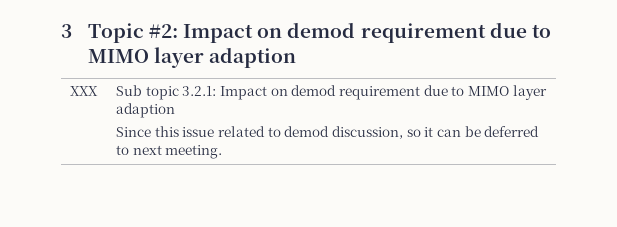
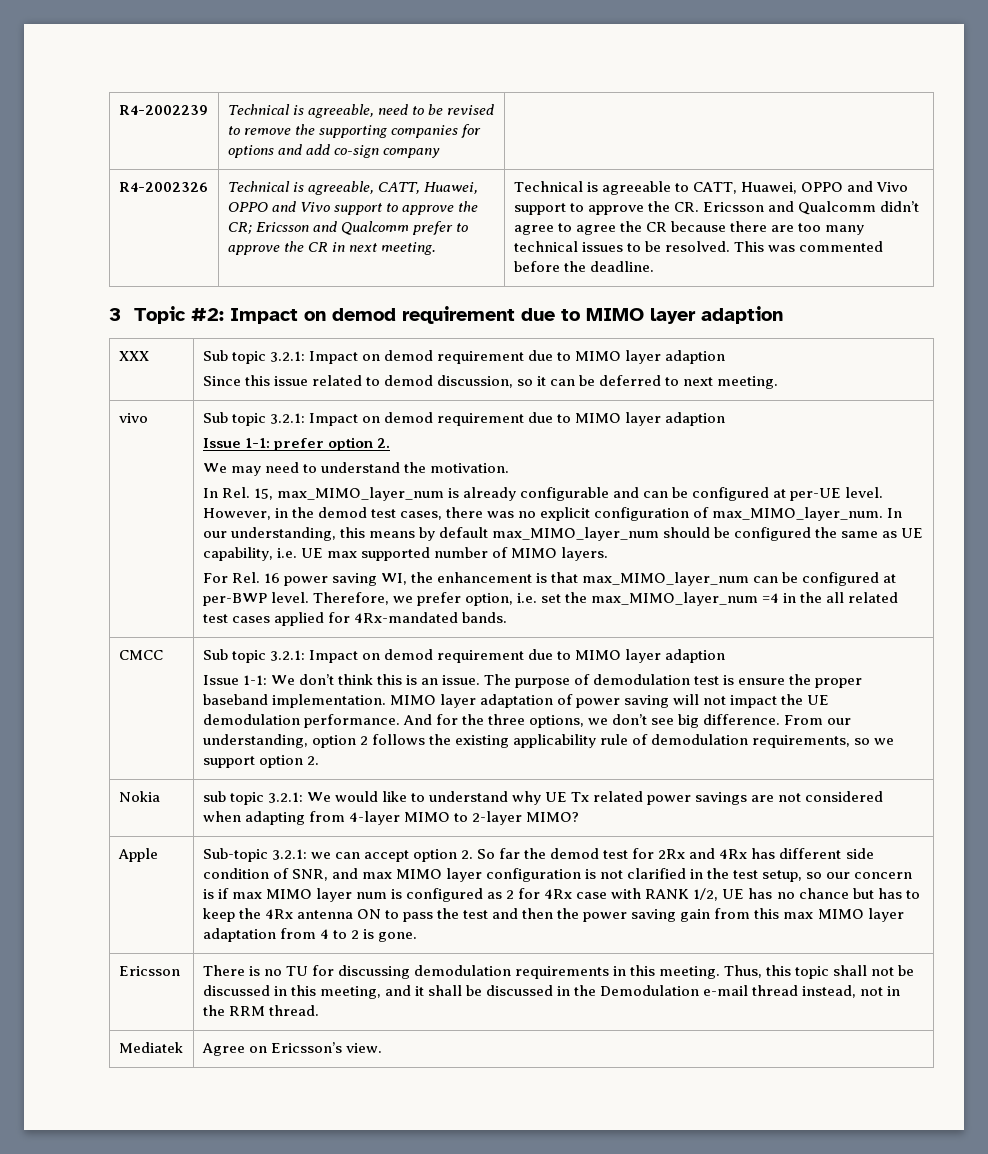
+ R4-2002239 | Technical is agreeable, need to be revised to remove the supporting companies for options and add co-sign company |
+ R4-2002326 | Technical is agreeable, CATT, Huawei, OPPO and Vivo support to approve the CR; Ericsson and Qualcomm prefer to approve the CR in next meeting. | Technical is agreeable to CATT, Huawei, OPPO and Vivo support to approve the CR. Ericsson and Qualcomm didn’t agree to agree the CR because there are too many technical issues to be resolved. This was commented before the deadline.
+ vivo | Sub topic 3.2.1: Impact on demod requirement due to MIMO layer adaption
+ Issue 1-1: prefer option 2.
+ We may need to understand the motivation.
+ In Rel. 15, max_MIMO_layer_num is already configurable and can be configured at per-UE level. However, in the demod test cases, there was no explicit configuration of max_MIMO_layer_num. In our understanding, this means by default max_MIMO_layer_num should be configured the same as UE capability, i.e. UE max supported number of MIMO layers.
+ For Rel. 16 power saving WI, the enhancement is that max_MIMO_layer_num can be configured at per-BWP level. Therefore, we prefer option, i.e. set the max_MIMO_layer_num =4 in the all related test cases applied for 4Rx-mandated bands.
+ CMCC | Sub topic 3.2.1: Impact on demod requirement due to MIMO layer adaption
+ Issue 1-1: We don’t think this is an issue. The purpose of demodulation test is ensure the proper baseband implementation. MIMO layer adaptation of power saving will not impact the UE demodulation performance. And for the three options, we don’t see big difference. From our understanding, option 2 follows the existing applicability rule of demodulation requirements, so we support option 2.
+ Nokia | sub topic 3.2.1: We would like to understand why UE Tx related power savings are not considered when adapting from 4-layer MIMO to 2-layer MIMO?
+ Apple | Sub-topic 3.2.1: we can accept option 2. So far the demod test for 2Rx and 4Rx has different side condition of SNR, and max MIMO layer configuration is not clarified in the test setup, so our concern is if max MIMO layer num is configured as 2 for 4Rx case with RANK 1/2, UE has no chance but has to keep the 4Rx antenna ON to pass the test and then the power saving gain from this max MIMO layer adaptation from 4 to 2 is gone.
+ Ericsson | There is no TU for discussing demodulation requirements in this meeting. Thus, this topic shall not be discussed in this meeting, and it shall be discussed in the Demodulation e-mail thread instead, not in the RRM thread.
+ Mediatek | Agree on Ericsson’s view.

